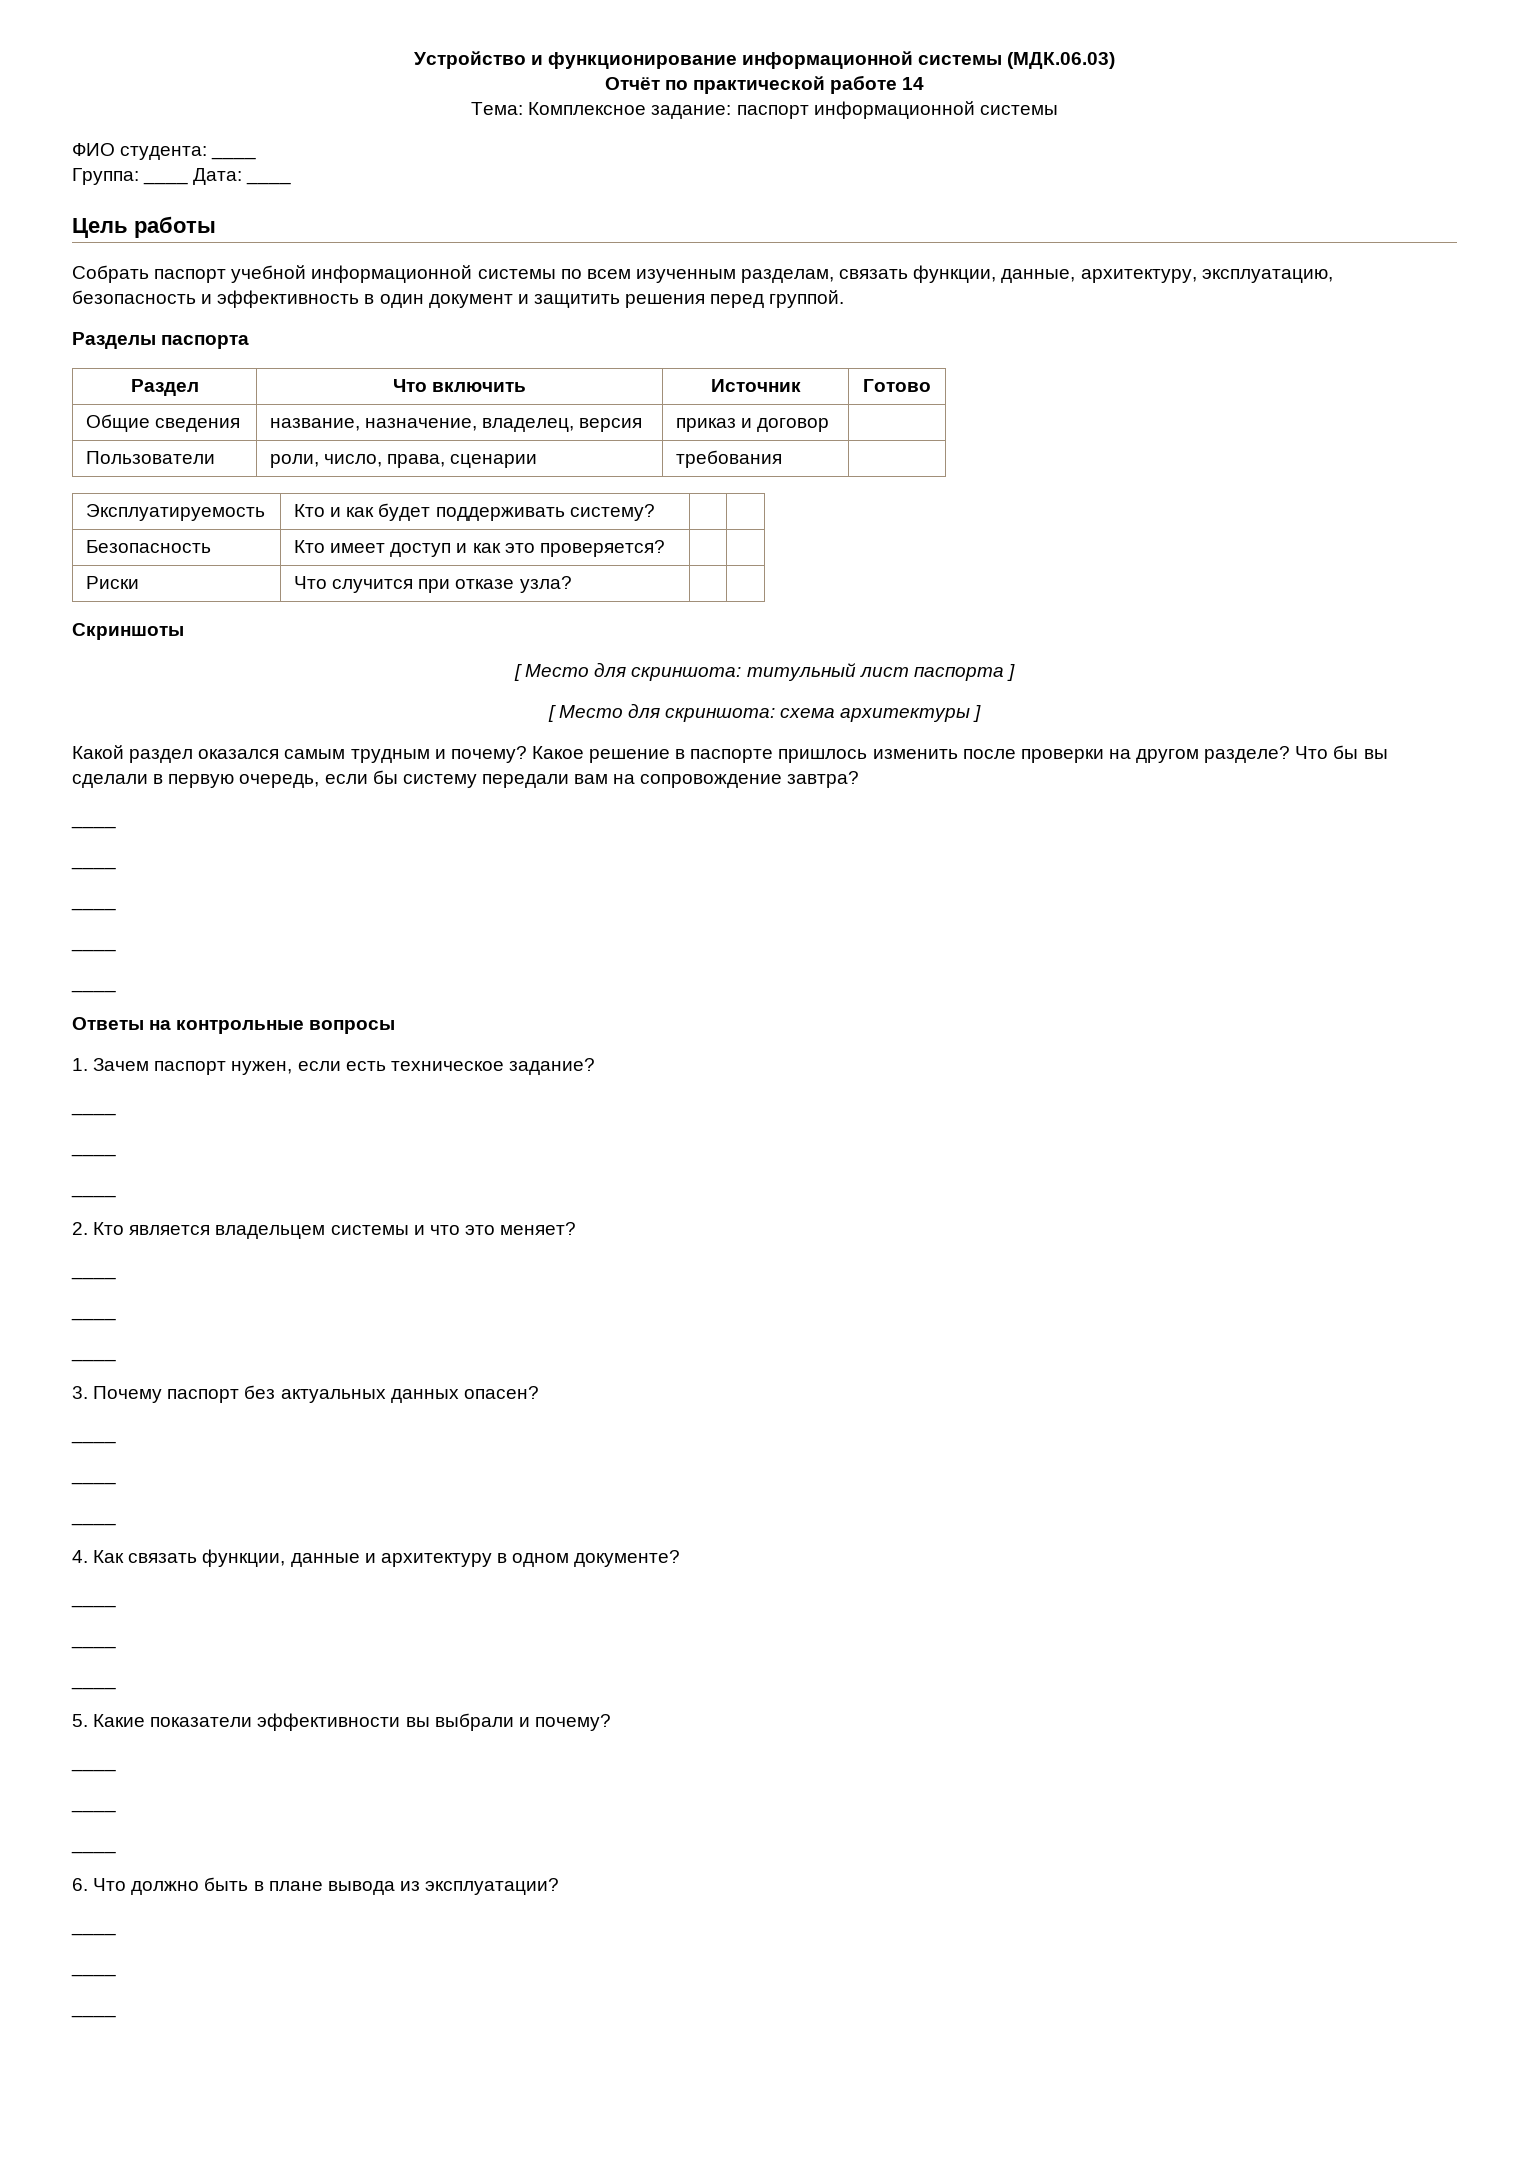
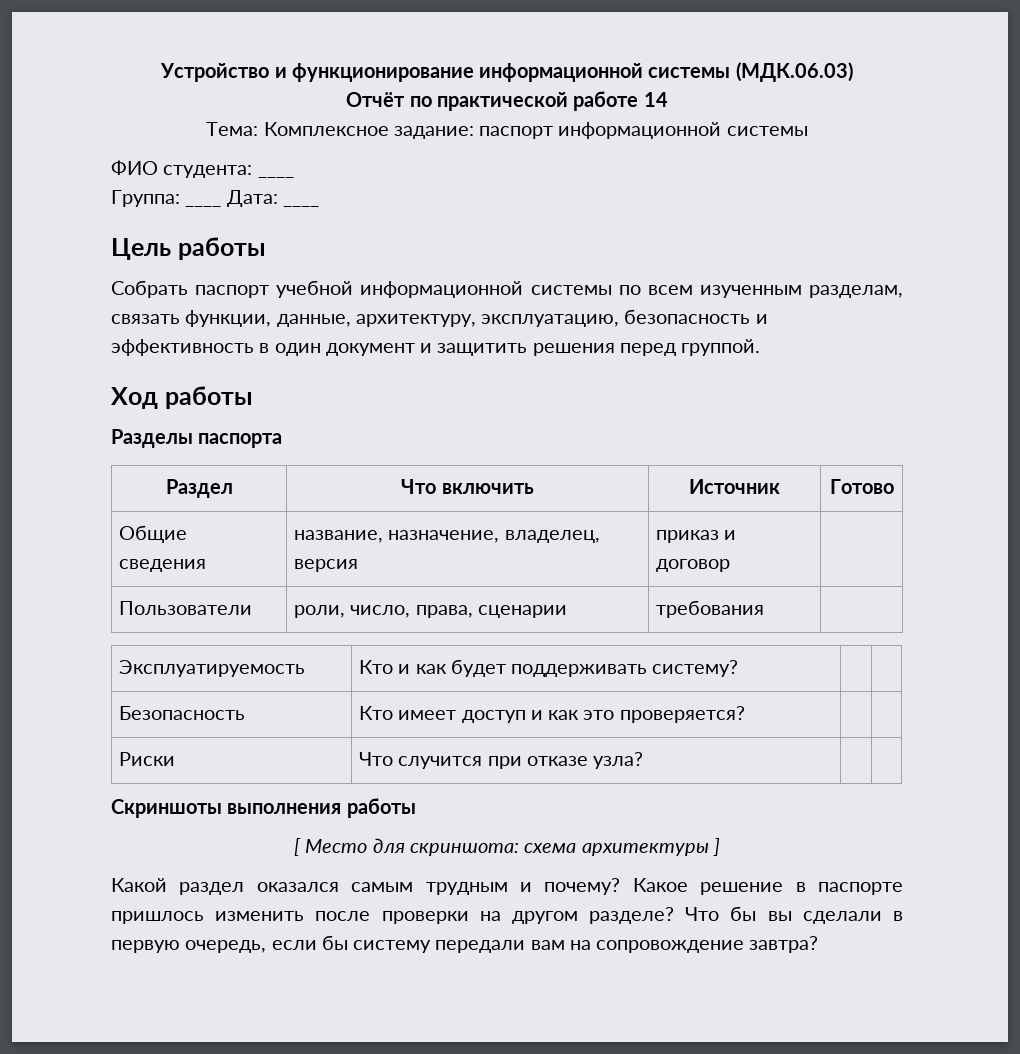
+ Ход работы
- Скриншоты
- [ Место для скриншота: титульный лист паспорта ]
+ Скриншоты выполнения работы
  Что бы вы сделали в первую очередь, если бы систему передали вам на сопровождение завтра?
- ____
- ____
- ____
- ____
- ____
- Ответы на контрольные вопросы
- 1. Зачем паспорт нужен, если есть техническое задание?
- ____
- ____
- ____
- 2. Кто является владельцем системы и что это меняет?
- ____
- ____
- ____
- 3. Почему паспорт без актуальных данных опасен?
- ____
- ____
- ____
- 4. Как связать функции, данные и архитектуру в одном документе?
- ____
- ____
- ____
- 5. Какие показатели эффективности вы выбрали и почему?
- ____
- ____
- ____
- 6. Что должно быть в плане вывода из эксплуатации?
- ____
- ____
- ____

